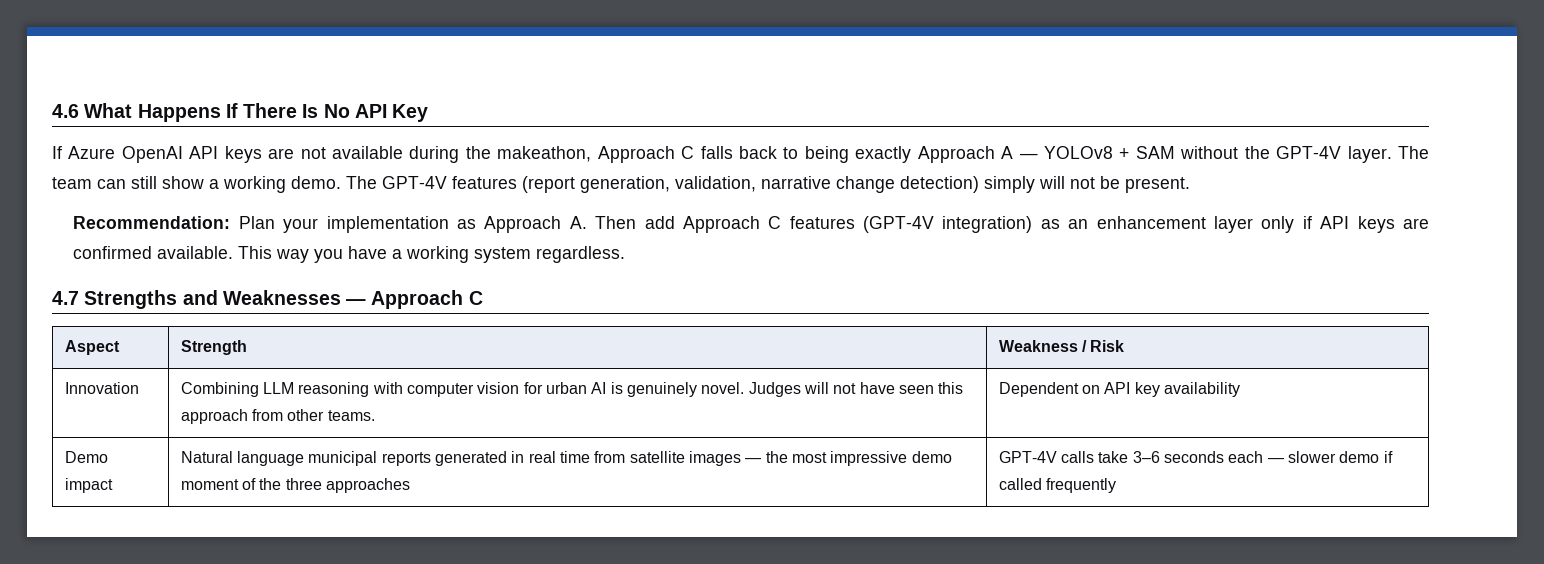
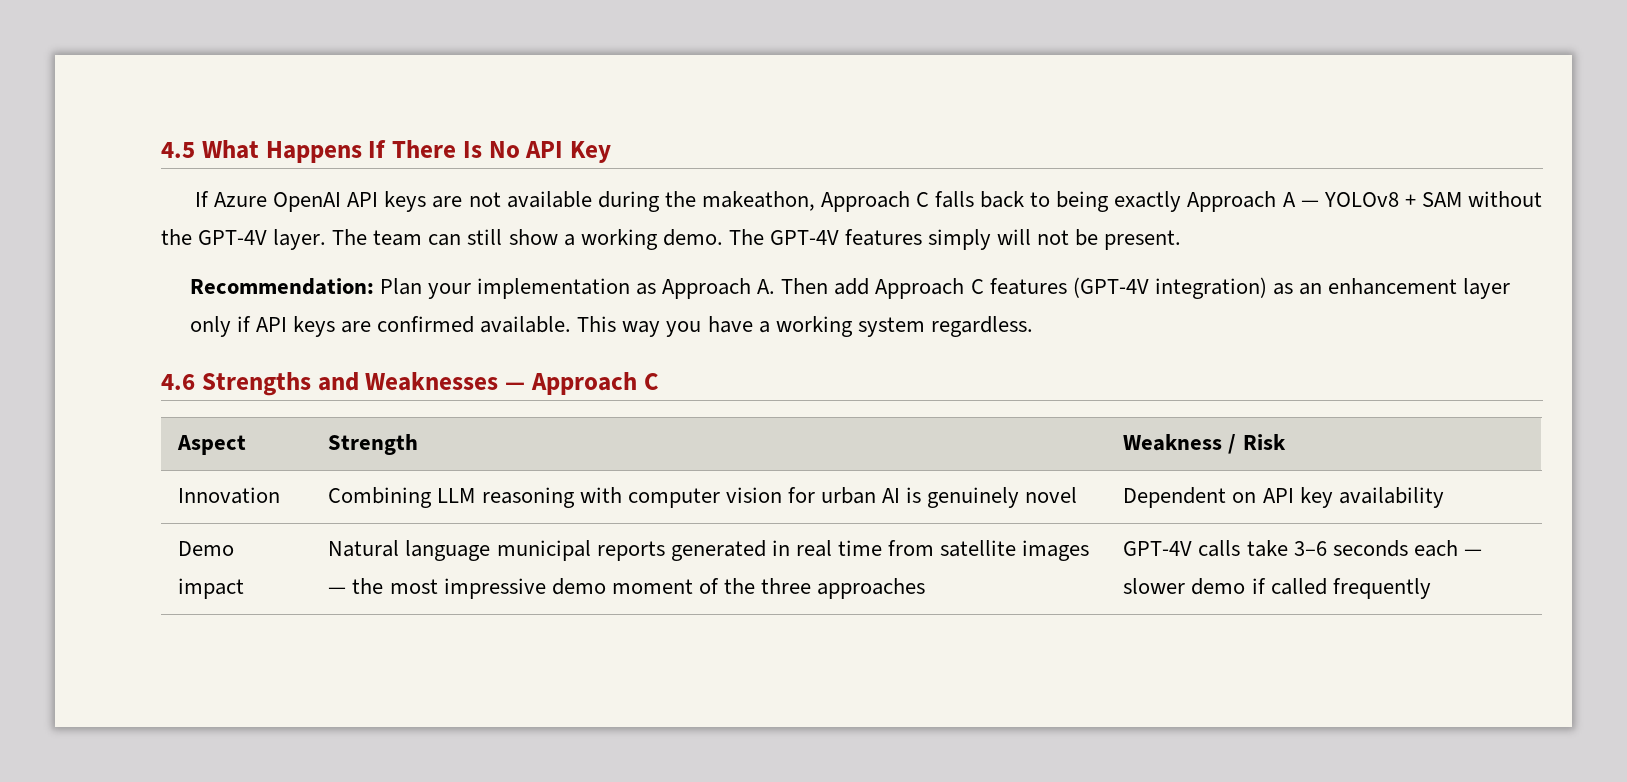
- 4.6 What Happens If There Is No API Key
+ 4.5 What Happens If There Is No API Key
- The GPT-4V features (report generation, validation, narrative change detection) simply will not be present.
+ The GPT-4V features simply will not be present.
- 4.7 Strengths and Weaknesses — Approach C
+ 4.6 Strengths and Weaknesses — Approach C
- Innovation | Combining LLM reasoning with computer vision for urban AI is genuinely novel. Judges will not have seen this approach from other teams. | Dependent on API key availability
+ Innovation | Combining LLM reasoning with computer vision for urban AI is genuinely novel | Dependent on API key availability

